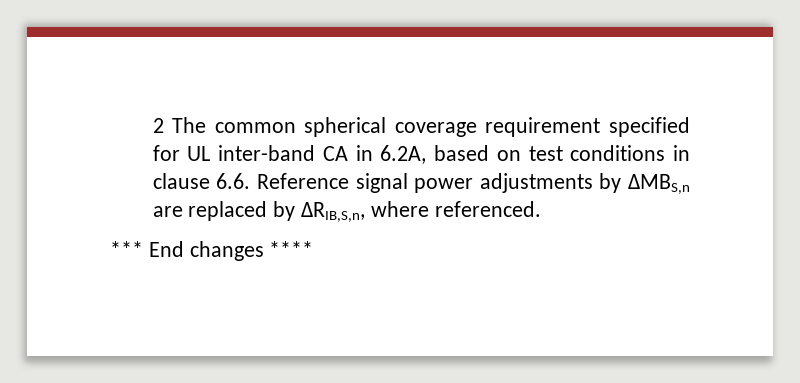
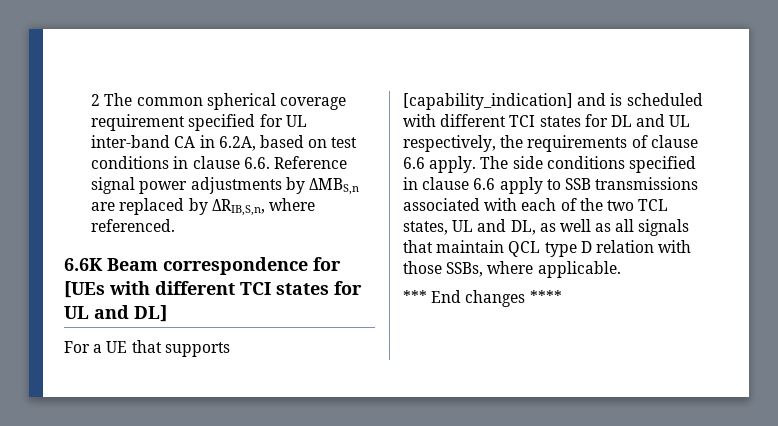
+ 6.6K Beam correspondence for [UEs with different TCI states for UL and DL]
+ For a UE that supports [capability_indication] and is scheduled with different TCI states for DL and UL respectively, the requirements of clause 6.6 apply. The side conditions specified in clause 6.6 apply to SSB transmissions associated with each of the two TCL states, UL and DL, as well as all signals that maintain QCL type D relation with those SSBs, where applicable.

